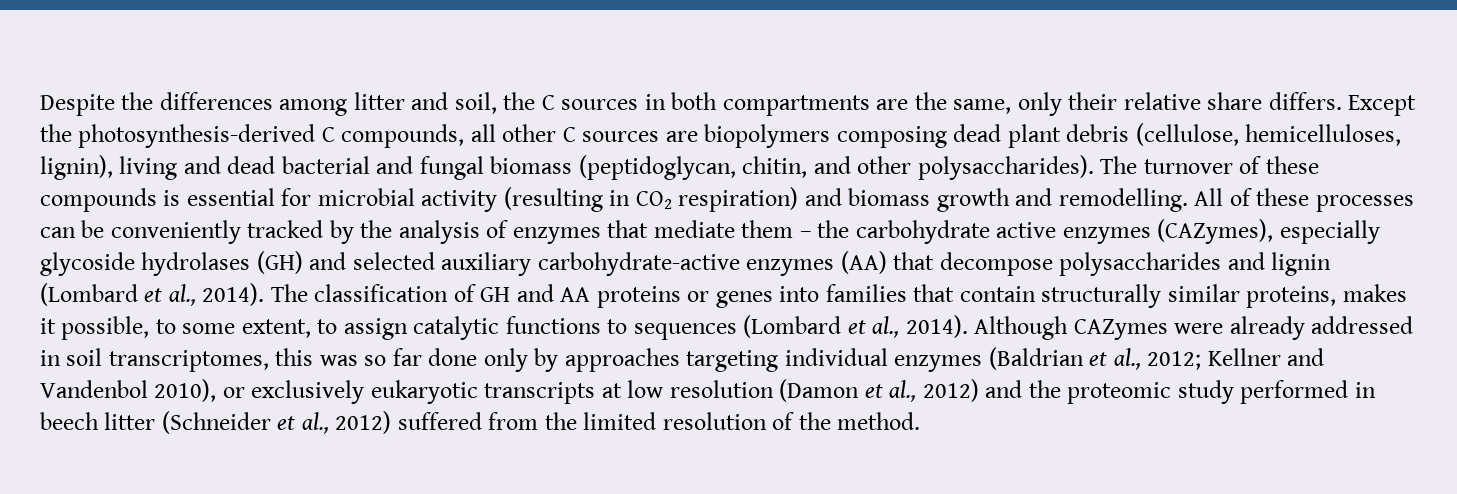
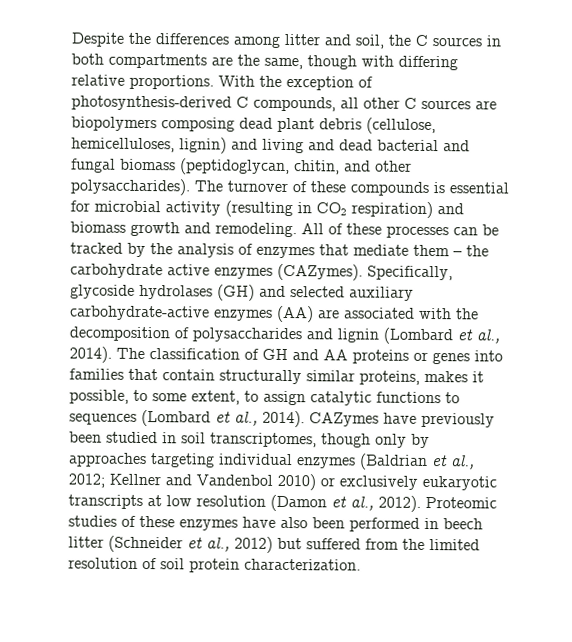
- Despite the differences among litter and soil, the C sources in both compartments are the same, only their relative share differs. Except the photosynthesis-derived C compounds, all other C sources are biopolymers composing dead plant debris (cellulose, hemicelluloses, lignin), living and dead bacterial and fungal biomass (peptidoglycan, chitin, and other polysaccharides).
+ Despite the differences among litter and soil, the C sources in both compartments are the same, though with differing relative proportions. With the exception of photosynthesis-derived C compounds, all other C sources are biopolymers composing dead plant debris (cellulose, hemicelluloses, lignin) and living and dead bacterial and fungal biomass (peptidoglycan, chitin, and other polysaccharides).
- The turnover of these compounds is essential for microbial activity (resulting in CO2 respiration) and biomass growth and remodelling.
+ The turnover of these compounds is essential for microbial activity (resulting in CO2 respiration) and biomass growth and remodeling.
- All of these processes can be conveniently tracked by the analysis of enzymes that mediate them – the carbohydrate active enzymes (CAZymes), especially glycoside hydrolases (GH) and selected auxiliary carbohydrate-active enzymes (AA) that decompose polysaccharides and lignin (Lombard et al., 2014).
+ All of these processes can be tracked by the analysis of enzymes that mediate them – the carbohydrate active enzymes (CAZymes). Specifically, glycoside hydrolases (GH) and selected auxiliary carbohydrate-active enzymes (AA) are associated with the decomposition of polysaccharides and lignin (Lombard et al., 2014).
- Although CAZymes were already addressed in soil transcriptomes, this was so far done only by approaches targeting individual enzymes (Baldrian et al., 2012; Kellner and Vandenbol 2010), or exclusively eukaryotic transcripts at low resolution (Damon et al., 2012) and the proteomic study performed in beech litter (Schneider et al., 2012) suffered from the limited resolution of the method.
+ CAZymes have previously been studied in soil transcriptomes, though only by approaches targeting individual enzymes (Baldrian et al., 2012; Kellner and Vandenbol 2010) or exclusively eukaryotic transcripts at low resolution (Damon et al., 2012). Proteomic studies of these enzymes have also been performed in beech litter (Schneider et al., 2012) but suffered from the limited resolution of soil protein characterization.

